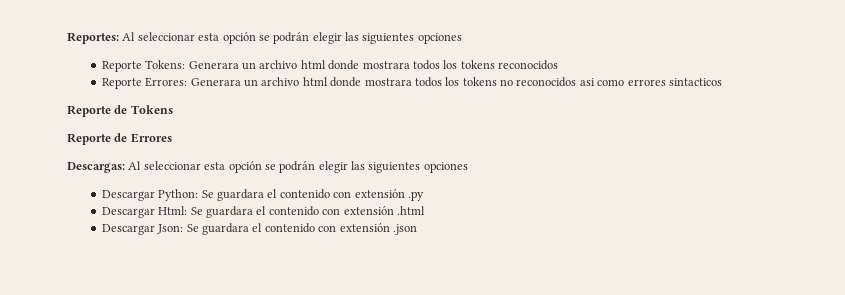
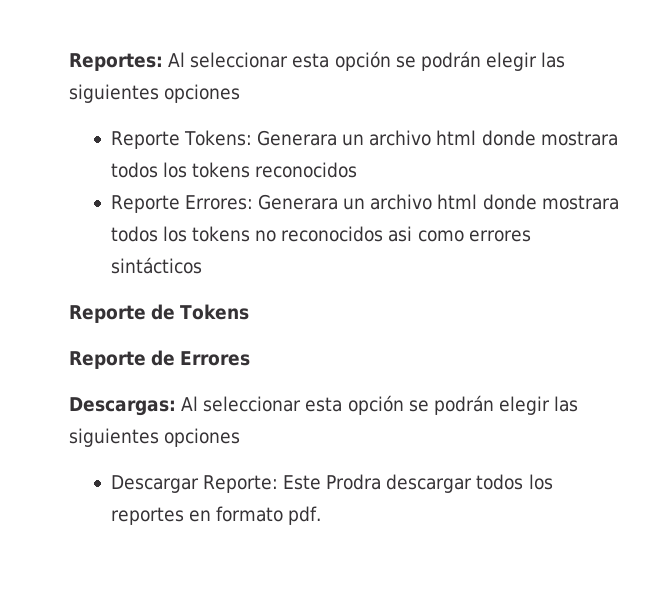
- Reporte Errores: Generara un archivo html donde mostrara todos los tokens no reconocidos asi como errores sintacticos
+ Reporte Errores: Generara un archivo html donde mostrara todos los tokens no reconocidos asi como errores sintácticos
- Descargar Python: Se guardara el contenido con extensión .py
- Descargar Html: Se guardara el contenido con extensión .html
- Descargar Json: Se guardara el contenido con extensión .json
+ Descargar Reporte: Este Prodra descargar todos los reportes en formato pdf.

